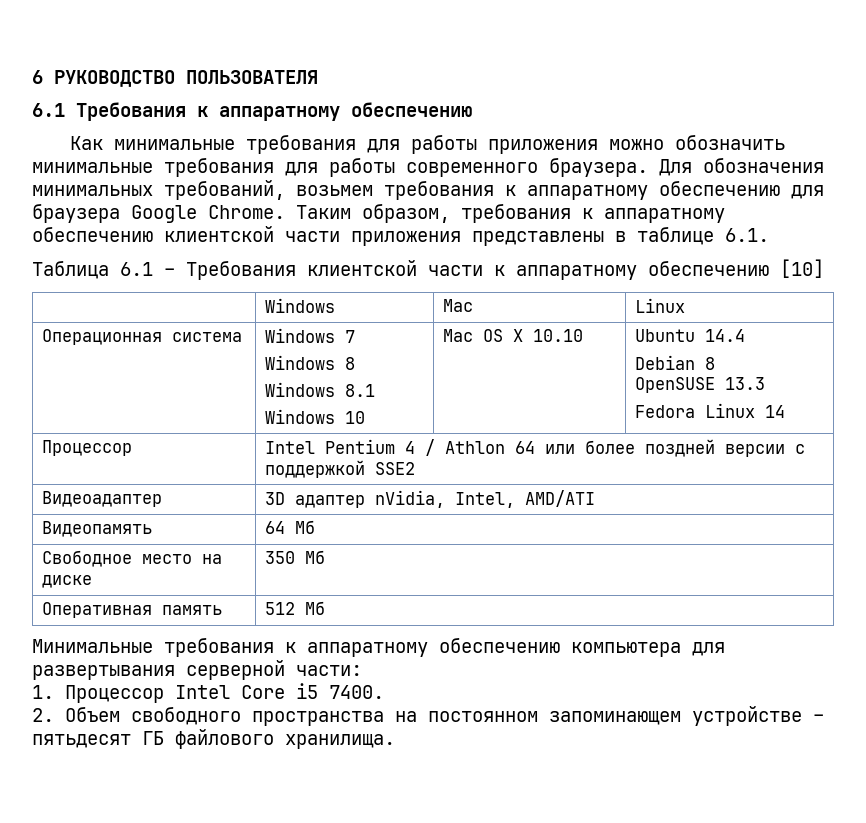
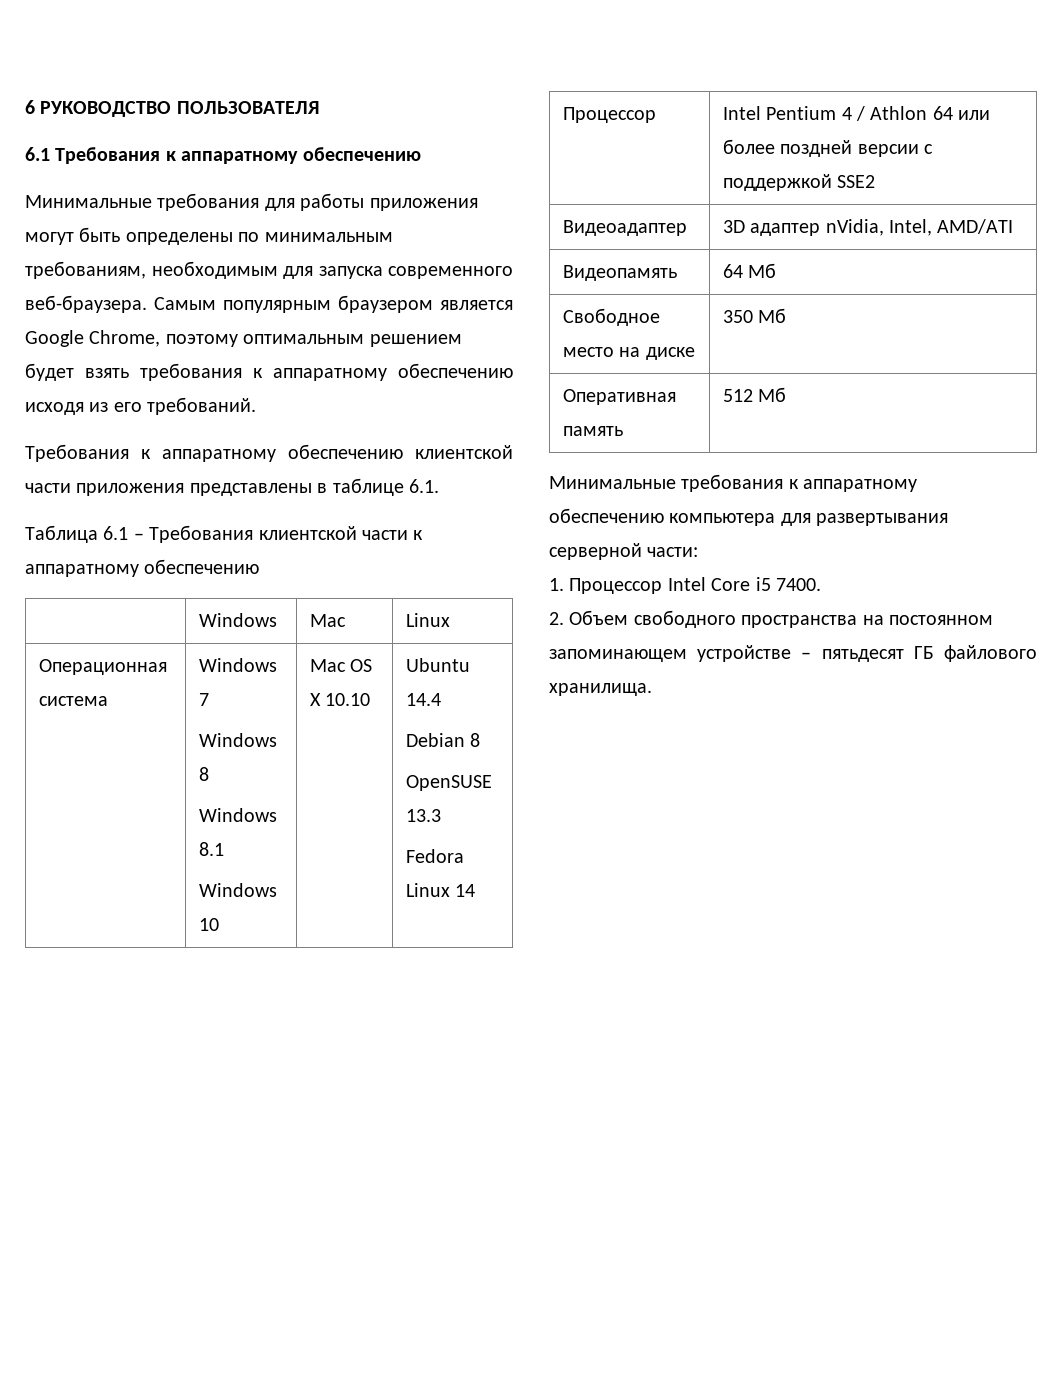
- Как минимальные требования для работы приложения можно обозначить минимальные требования для работы современного браузера. Для обозначения минимальных требований, возьмем требования к аппаратному обеспечению для браузера Google Chrome. Таким образом, требования к аппаратному обеспечению клиентской части приложения представлены в таблице 6.1.
+ Минимальные требования для работы приложения могут быть определены по минимальным требованиям, необходимым для запуска современного веб-браузера. Самым популярным браузером является Google Chrome, поэтому оптимальным решением будет взять требования к аппаратному обеспечению исходя из его требований.
+ Требования к аппаратному обеспечению клиентской части приложения представлены в таблице 6.1.
- Таблица 6.1 – Требования клиентской части к аппаратному обеспечению [10]
+ Таблица 6.1 – Требования клиентской части к аппаратному обеспечению

